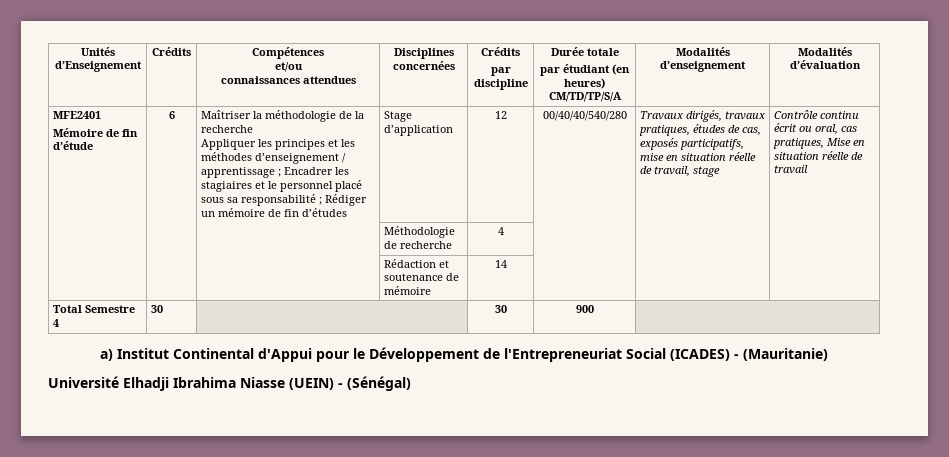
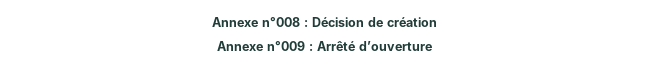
- Unités d’Enseignement | Crédits | Compétences
- et/ou
- connaissances attendues | Disciplines concernées | Crédits
- par discipline | Durée totale
- par étudiant (en heures) CM/TD/TP/S/A | Modalités d’enseignement | Modalités d’évaluation
- MFE2401
- Mémoire de fin d’étude | 6 | Maîtriser la méthodologie de la recherche
- Appliquer les principes et les méthodes d’enseignement / apprentissage ; Encadrer les stagiaires et le personnel placé sous sa responsabilité ; Rédiger un mémoire de fin d’études | Stage d’application | 12 | 00/40/40/540/280 | Travaux dirigés, travaux pratiques, études de cas, exposés participatifs, mise en situation réelle de travail, stage | Contrôle continu écrit ou oral, cas pratiques, Mise en situation réelle de travail
- | | | Méthodologie de recherche | 4 | | |
- | | | Rédaction et soutenance de mémoire | 14 | | |
- Total Semestre 4 | 30 | | 30 | 900 |
- a) Institut Continental d'Appui pour le Développement de l'Entrepreneuriat Social (ICADES) - (Mauritanie)
- Université Elhadji Ibrahima Niasse (UEIN) - (Sénégal)
+ Annexe n°008 : Décision de création
+ Annexe n°009 : Arrêté d’ouverture

